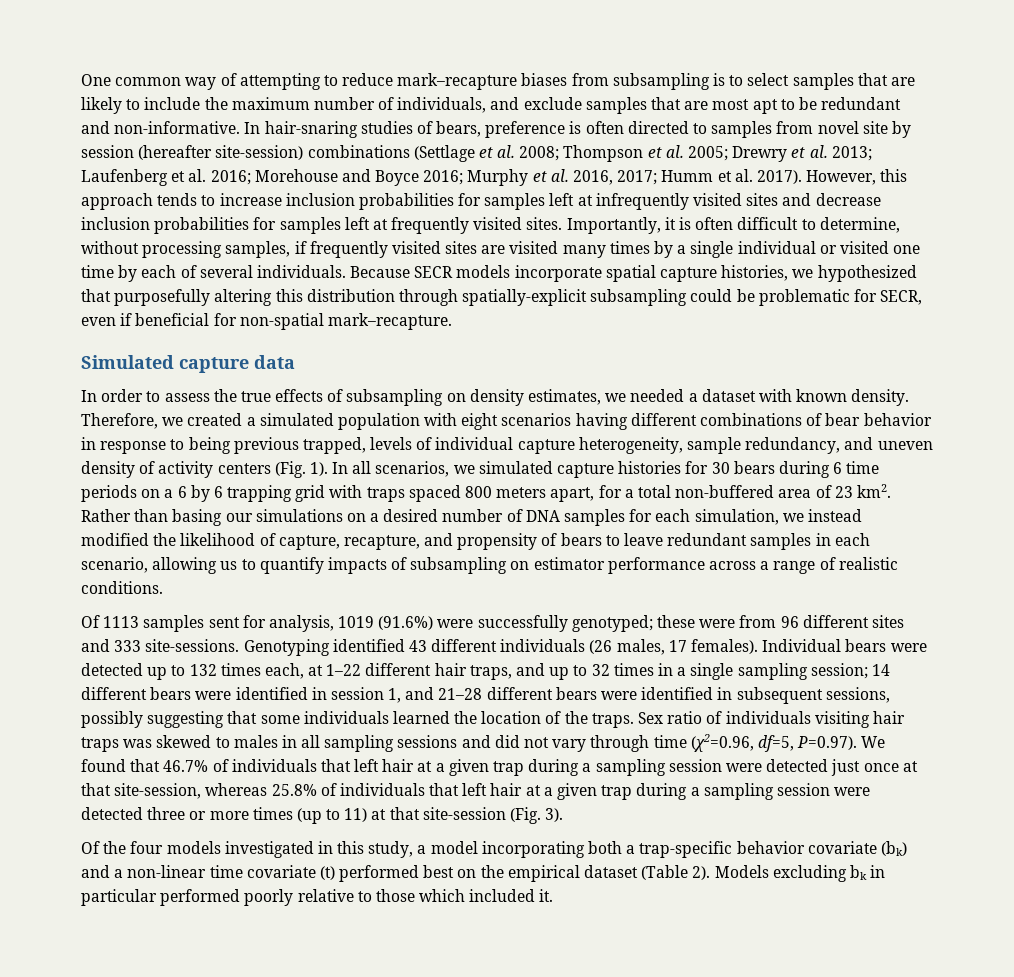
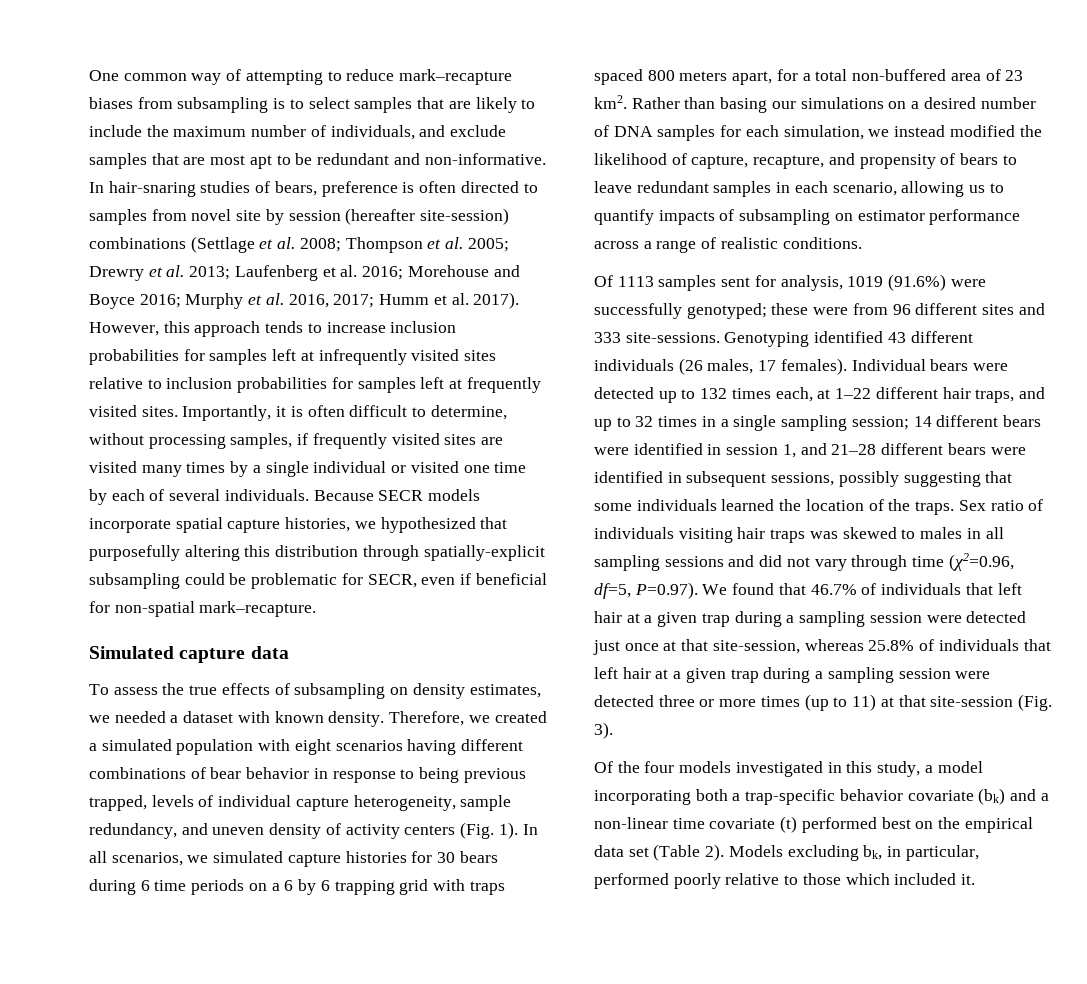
- However, this approach tends to increase inclusion probabilities for samples left at infrequently visited sites and decrease inclusion probabilities for samples left at frequently visited sites.
+ However, this approach tends to increase inclusion probabilities for samples left at infrequently visited sites relative to inclusion probabilities for samples left at frequently visited sites.
- In order to assess the true effects of subsampling on density estimates, we needed a dataset with known density.
+ To assess the true effects of subsampling on density estimates, we needed a dataset with known density.
- Of the four models investigated in this study, a model incorporating both a trap-specific behavior covariate (bk) and a non-linear time covariate (t) performed best on the empirical dataset (Table 2).
+ Of the four models investigated in this study, a model incorporating both a trap-specific behavior covariate (bk) and a non-linear time covariate (t) performed best on the empirical data set (Table 2).
- Models excluding bk in particular performed poorly relative to those which included it.
+ Models excluding bk, in particular, performed poorly relative to those which included it.

